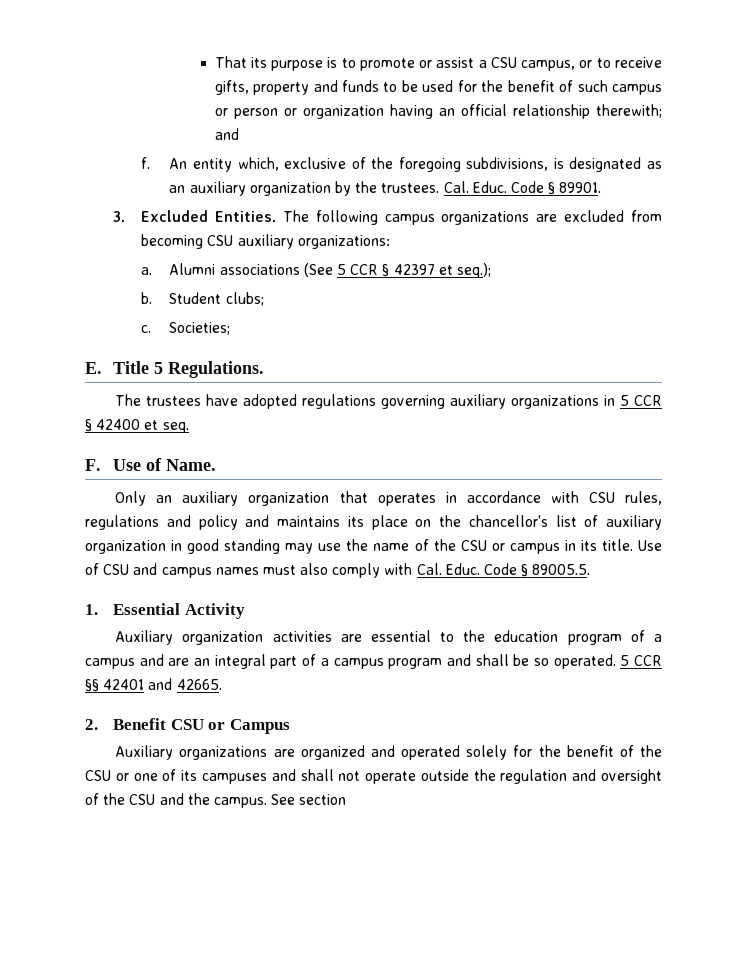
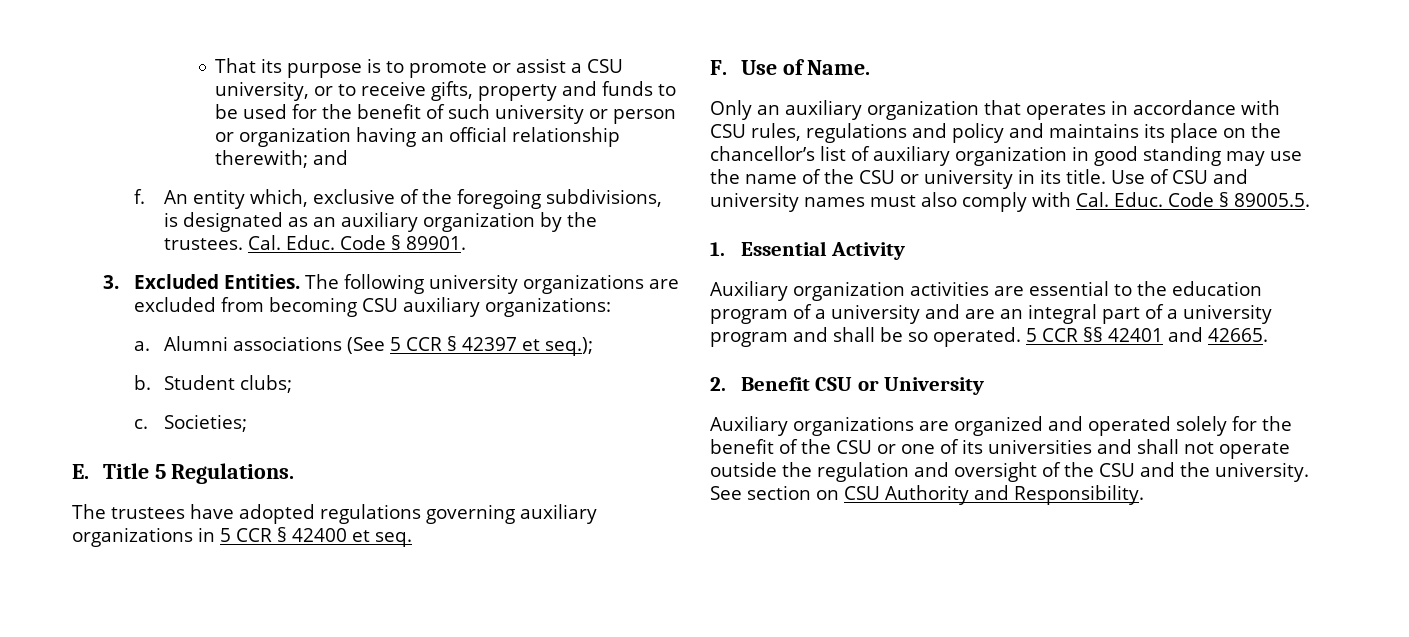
- That its purpose is to promote or assist a CSU campus, or to receive gifts, property and funds to be used for the benefit of such campus or person or organization having an official relationship therewith; and
+ That its purpose is to promote or assist a CSU university, or to receive gifts, property and funds to be used for the benefit of such university or person or organization having an official relationship therewith; and
- The following campus organizations are excluded from becoming CSU auxiliary organizations:
+ The following university organizations are excluded from becoming CSU auxiliary organizations:
- Only an auxiliary organization that operates in accordance with CSU rules, regulations and policy and maintains its place on the chancellor’s list of auxiliary organization in good standing may use the name of the CSU or campus in its title.
+ Only an auxiliary organization that operates in accordance with CSU rules, regulations and policy and maintains its place on the chancellor’s list of auxiliary organization in good standing may use the name of the CSU or university in its title.
- Use of CSU and campus names must also comply with Cal. Educ.
+ Use of CSU and university names must also comply with Cal. Educ.
- Auxiliary organization activities are essential to the education program of a campus and are an integral part of a campus program and shall be so operated.
+ Auxiliary organization activities are essential to the education program of a university and are an integral part of a university program and shall be so operated.
- 2. Benefit CSU or Campus
+ 2. Benefit CSU or University
- Auxiliary organizations are organized and operated solely for the benefit of the CSU or one of its campuses and shall not operate outside the regulation and oversight of the CSU and the campus.
+ Auxiliary organizations are organized and operated solely for the benefit of the CSU or one of its universities and shall not operate outside the regulation and oversight of the CSU and the university.
- See section
+ See section on CSU Authority and Responsibility.

